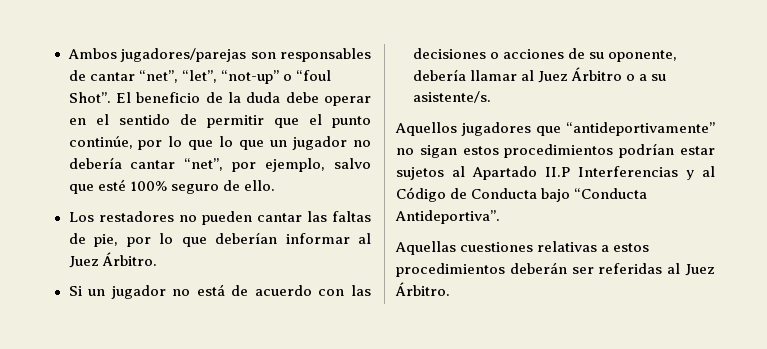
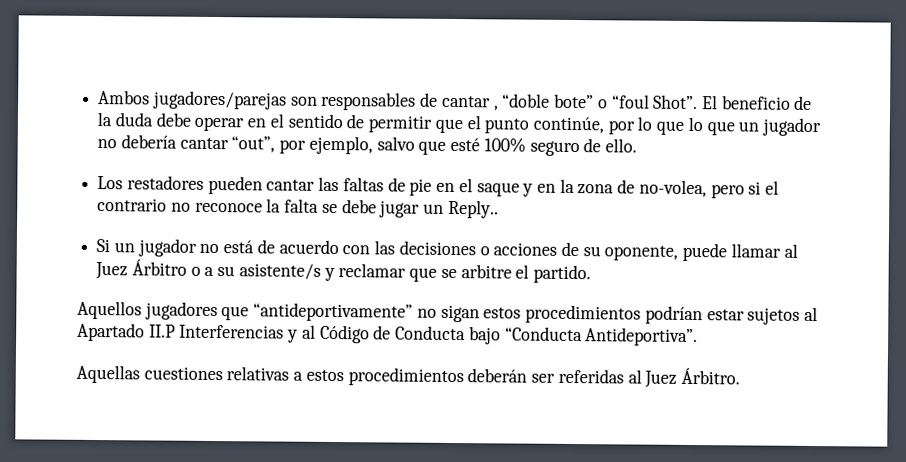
- Ambos jugadores/parejas son responsables de cantar “net”, “let”, “not-up” o “foul Shot”.
+ Ambos jugadores/parejas son responsables de cantar , “doble bote” o “foul Shot”.
- El beneficio de la duda debe operar en el sentido de permitir que el punto continúe, por lo que lo que un jugador no debería cantar “net”, por ejemplo, salvo que esté 100% seguro de ello.
+ El beneficio de la duda debe operar en el sentido de permitir que el punto continúe, por lo que lo que un jugador no debería cantar “out”, por ejemplo, salvo que esté 100% seguro de ello.
- Los restadores no pueden cantar las faltas de pie, por lo que deberían informar al Juez Árbitro.
+ Los restadores pueden cantar las faltas de pie en el saque y en la zona de no-volea, pero si el contrario no reconoce la falta se debe jugar un Reply..
- Si un jugador no está de acuerdo con las decisiones o acciones de su oponente, debería llamar al Juez Árbitro o a su asistente/s.
+ Si un jugador no está de acuerdo con las decisiones o acciones de su oponente, puede llamar al Juez Árbitro o a su asistente/s y reclamar que se arbitre el partido.

